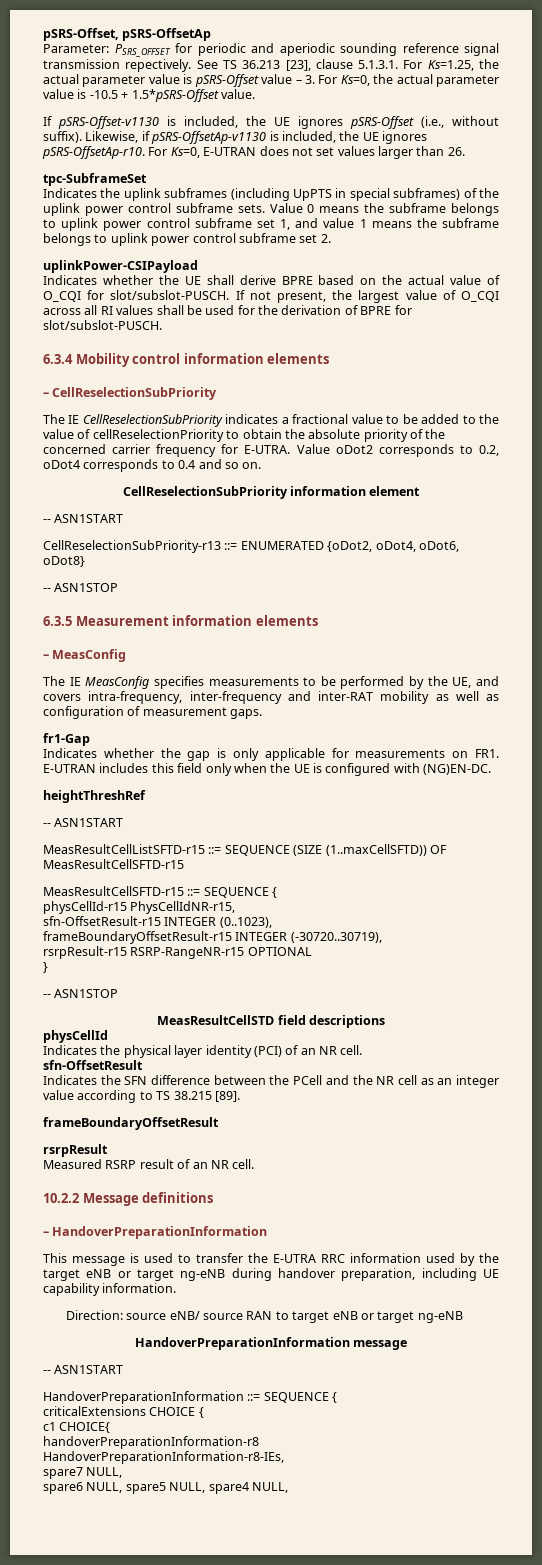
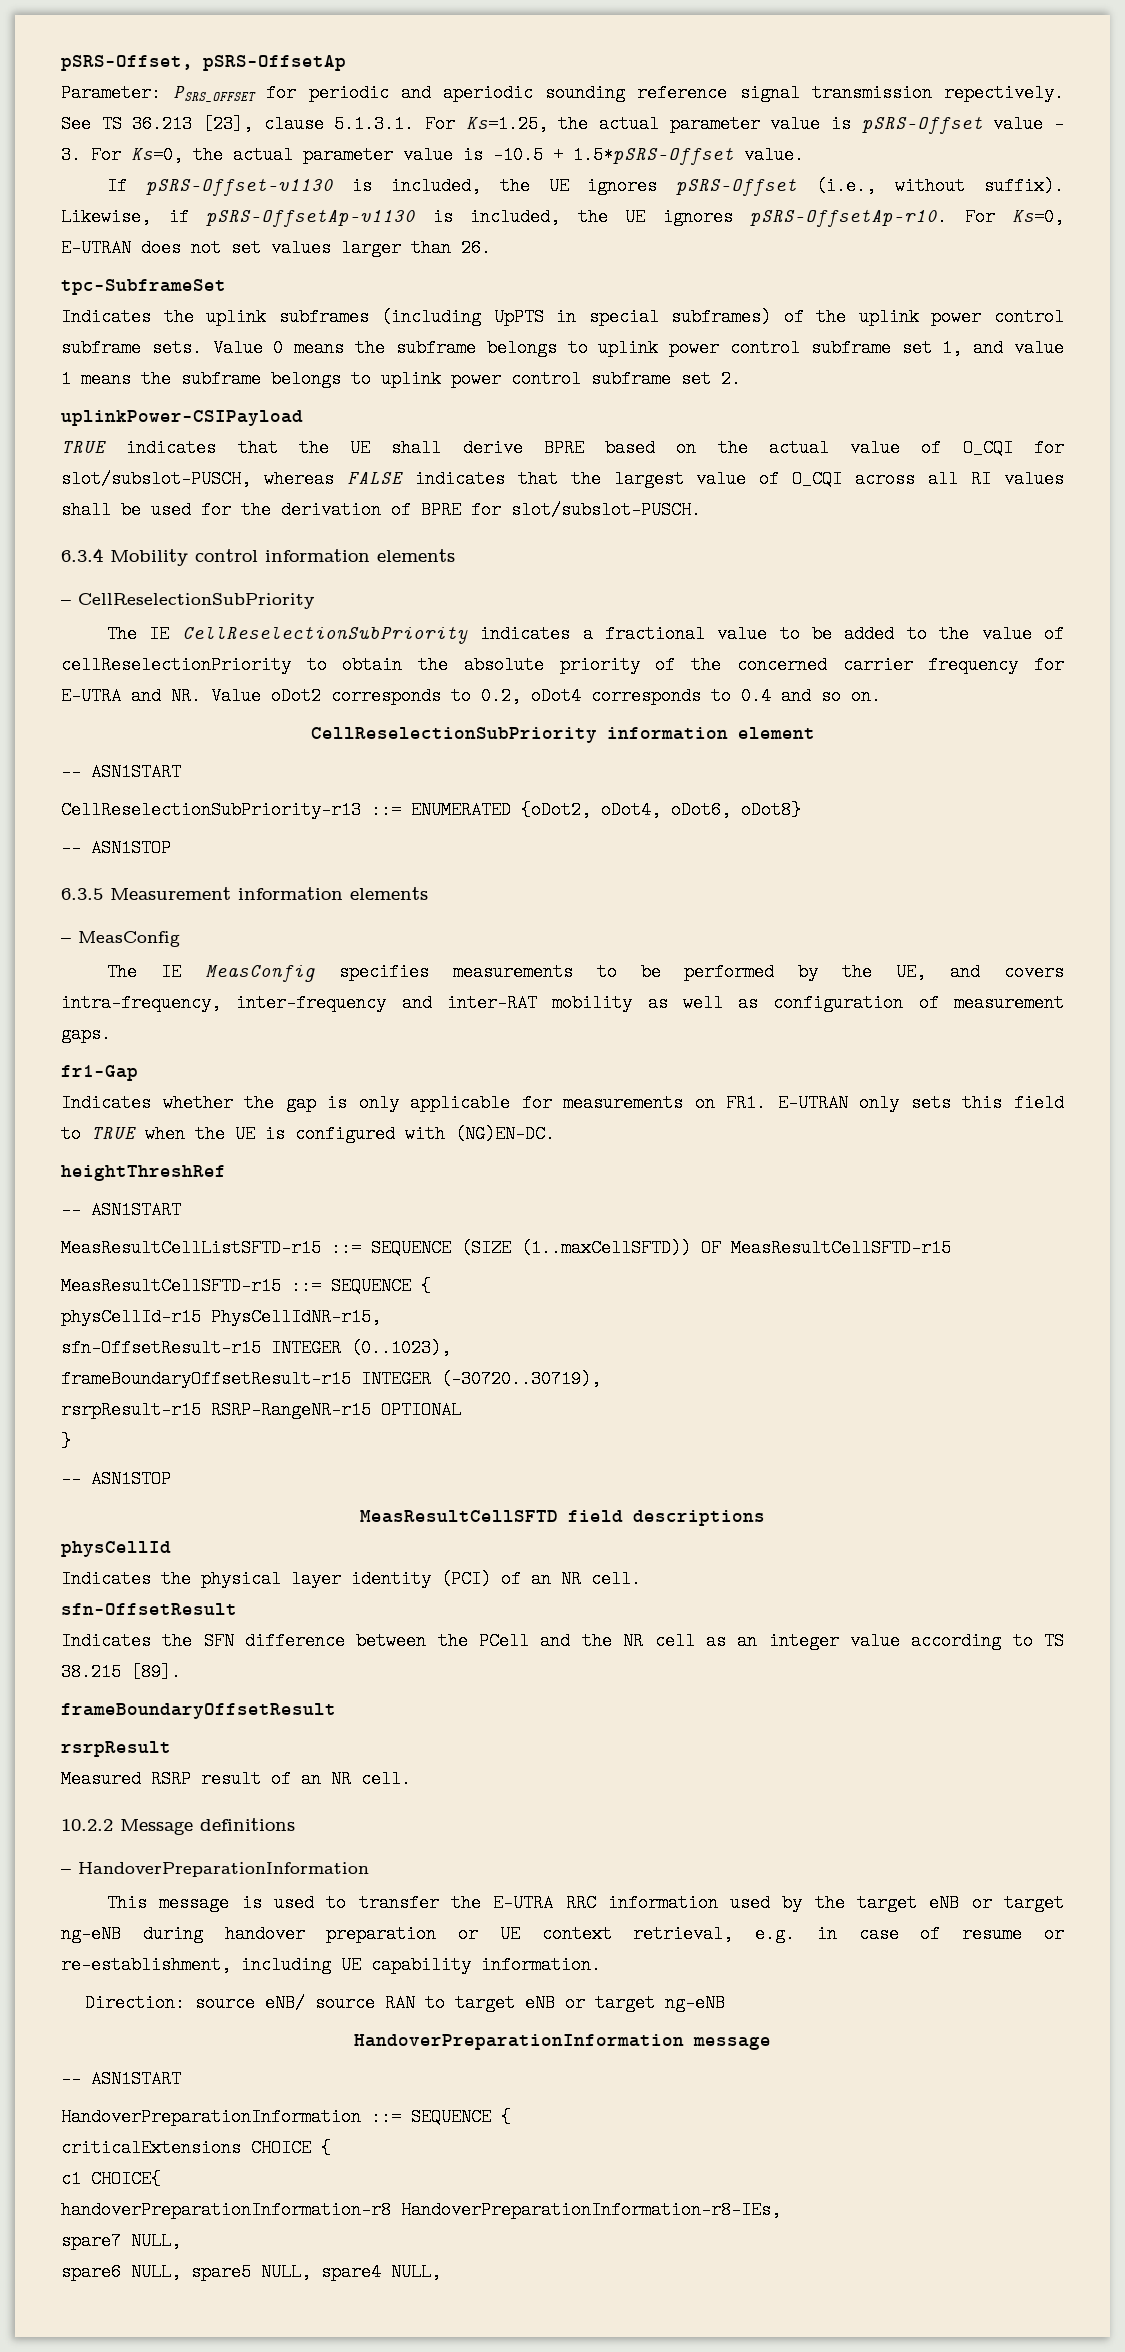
- Indicates whether the UE shall derive BPRE based on the actual value of O_CQI for slot/subslot-PUSCH. If not present, the largest value of O_CQI across all RI values shall be used for the derivation of BPRE for slot/subslot-PUSCH.
+ TRUE indicates that the UE shall derive BPRE based on the actual value of O_CQI for slot/subslot-PUSCH, whereas FALSE indicates that the largest value of O_CQI across all RI values shall be used for the derivation of BPRE for slot/subslot-PUSCH.
- The IE CellReselectionSubPriority indicates a fractional value to be added to the value of cellReselectionPriority to obtain the absolute priority of the concerned carrier frequency for E-UTRA. Value oDot2 corresponds to 0.2, oDot4 corresponds to 0.4 and so on.
+ The IE CellReselectionSubPriority indicates a fractional value to be added to the value of cellReselectionPriority to obtain the absolute priority of the concerned carrier frequency for E-UTRA and NR. Value oDot2 corresponds to 0.2, oDot4 corresponds to 0.4 and so on.
- Indicates whether the gap is only applicable for measurements on FR1. E-UTRAN includes this field only when the UE is configured with (NG)EN-DC.
+ Indicates whether the gap is only applicable for measurements on FR1. E-UTRAN only sets this field to TRUE when the UE is configured with (NG)EN-DC.
- MeasResultCellSTD field descriptions
+ MeasResultCellSFTD field descriptions
- This message is used to transfer the E-UTRA RRC information used by the target eNB or target ng-eNB during handover preparation, including UE capability information.
+ This message is used to transfer the E-UTRA RRC information used by the target eNB or target ng-eNB during handover preparation or UE context retrieval, e.g. in case of resume or re-establishment, including UE capability information.

